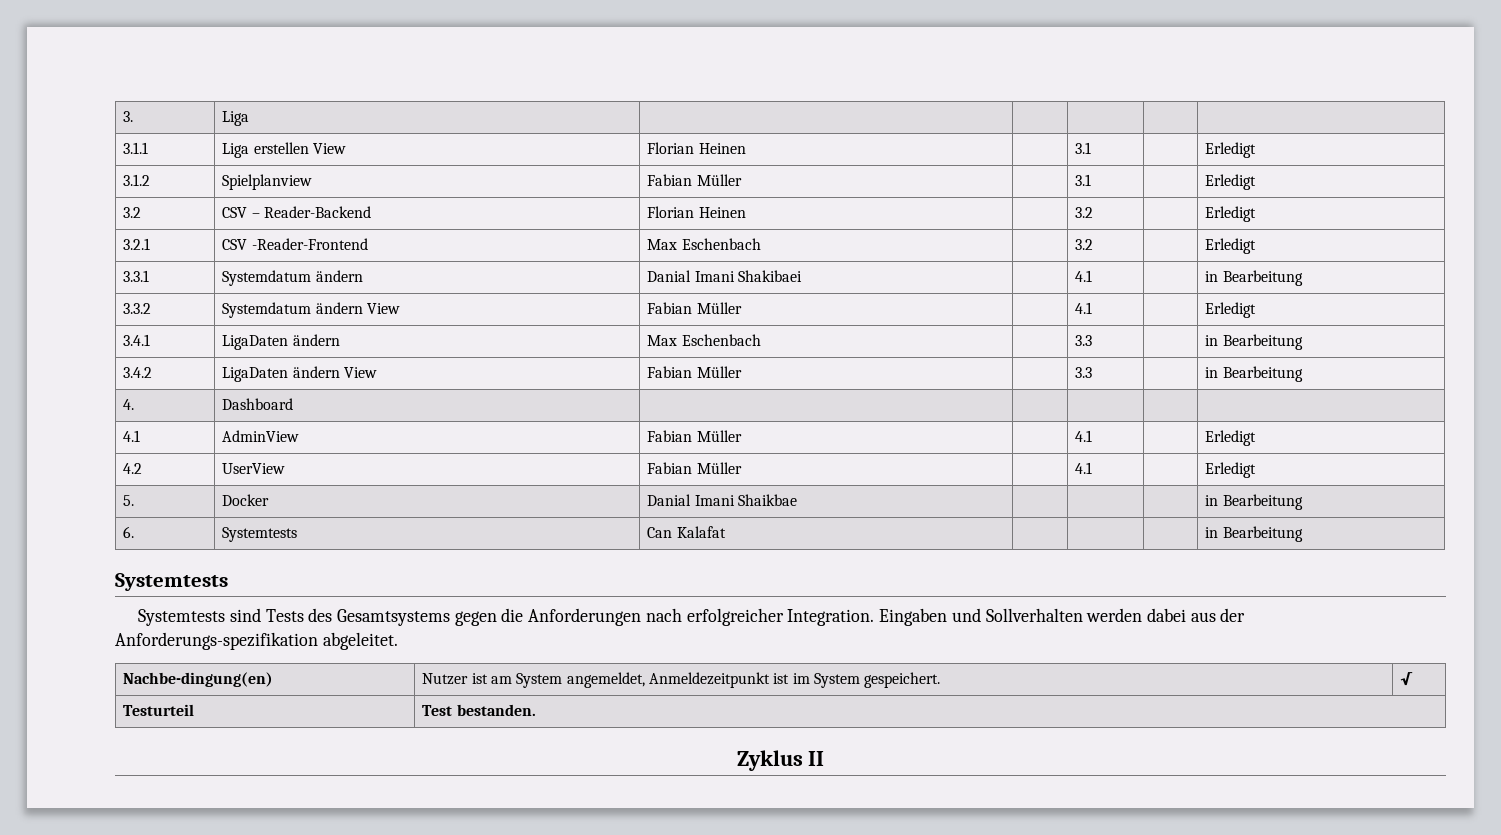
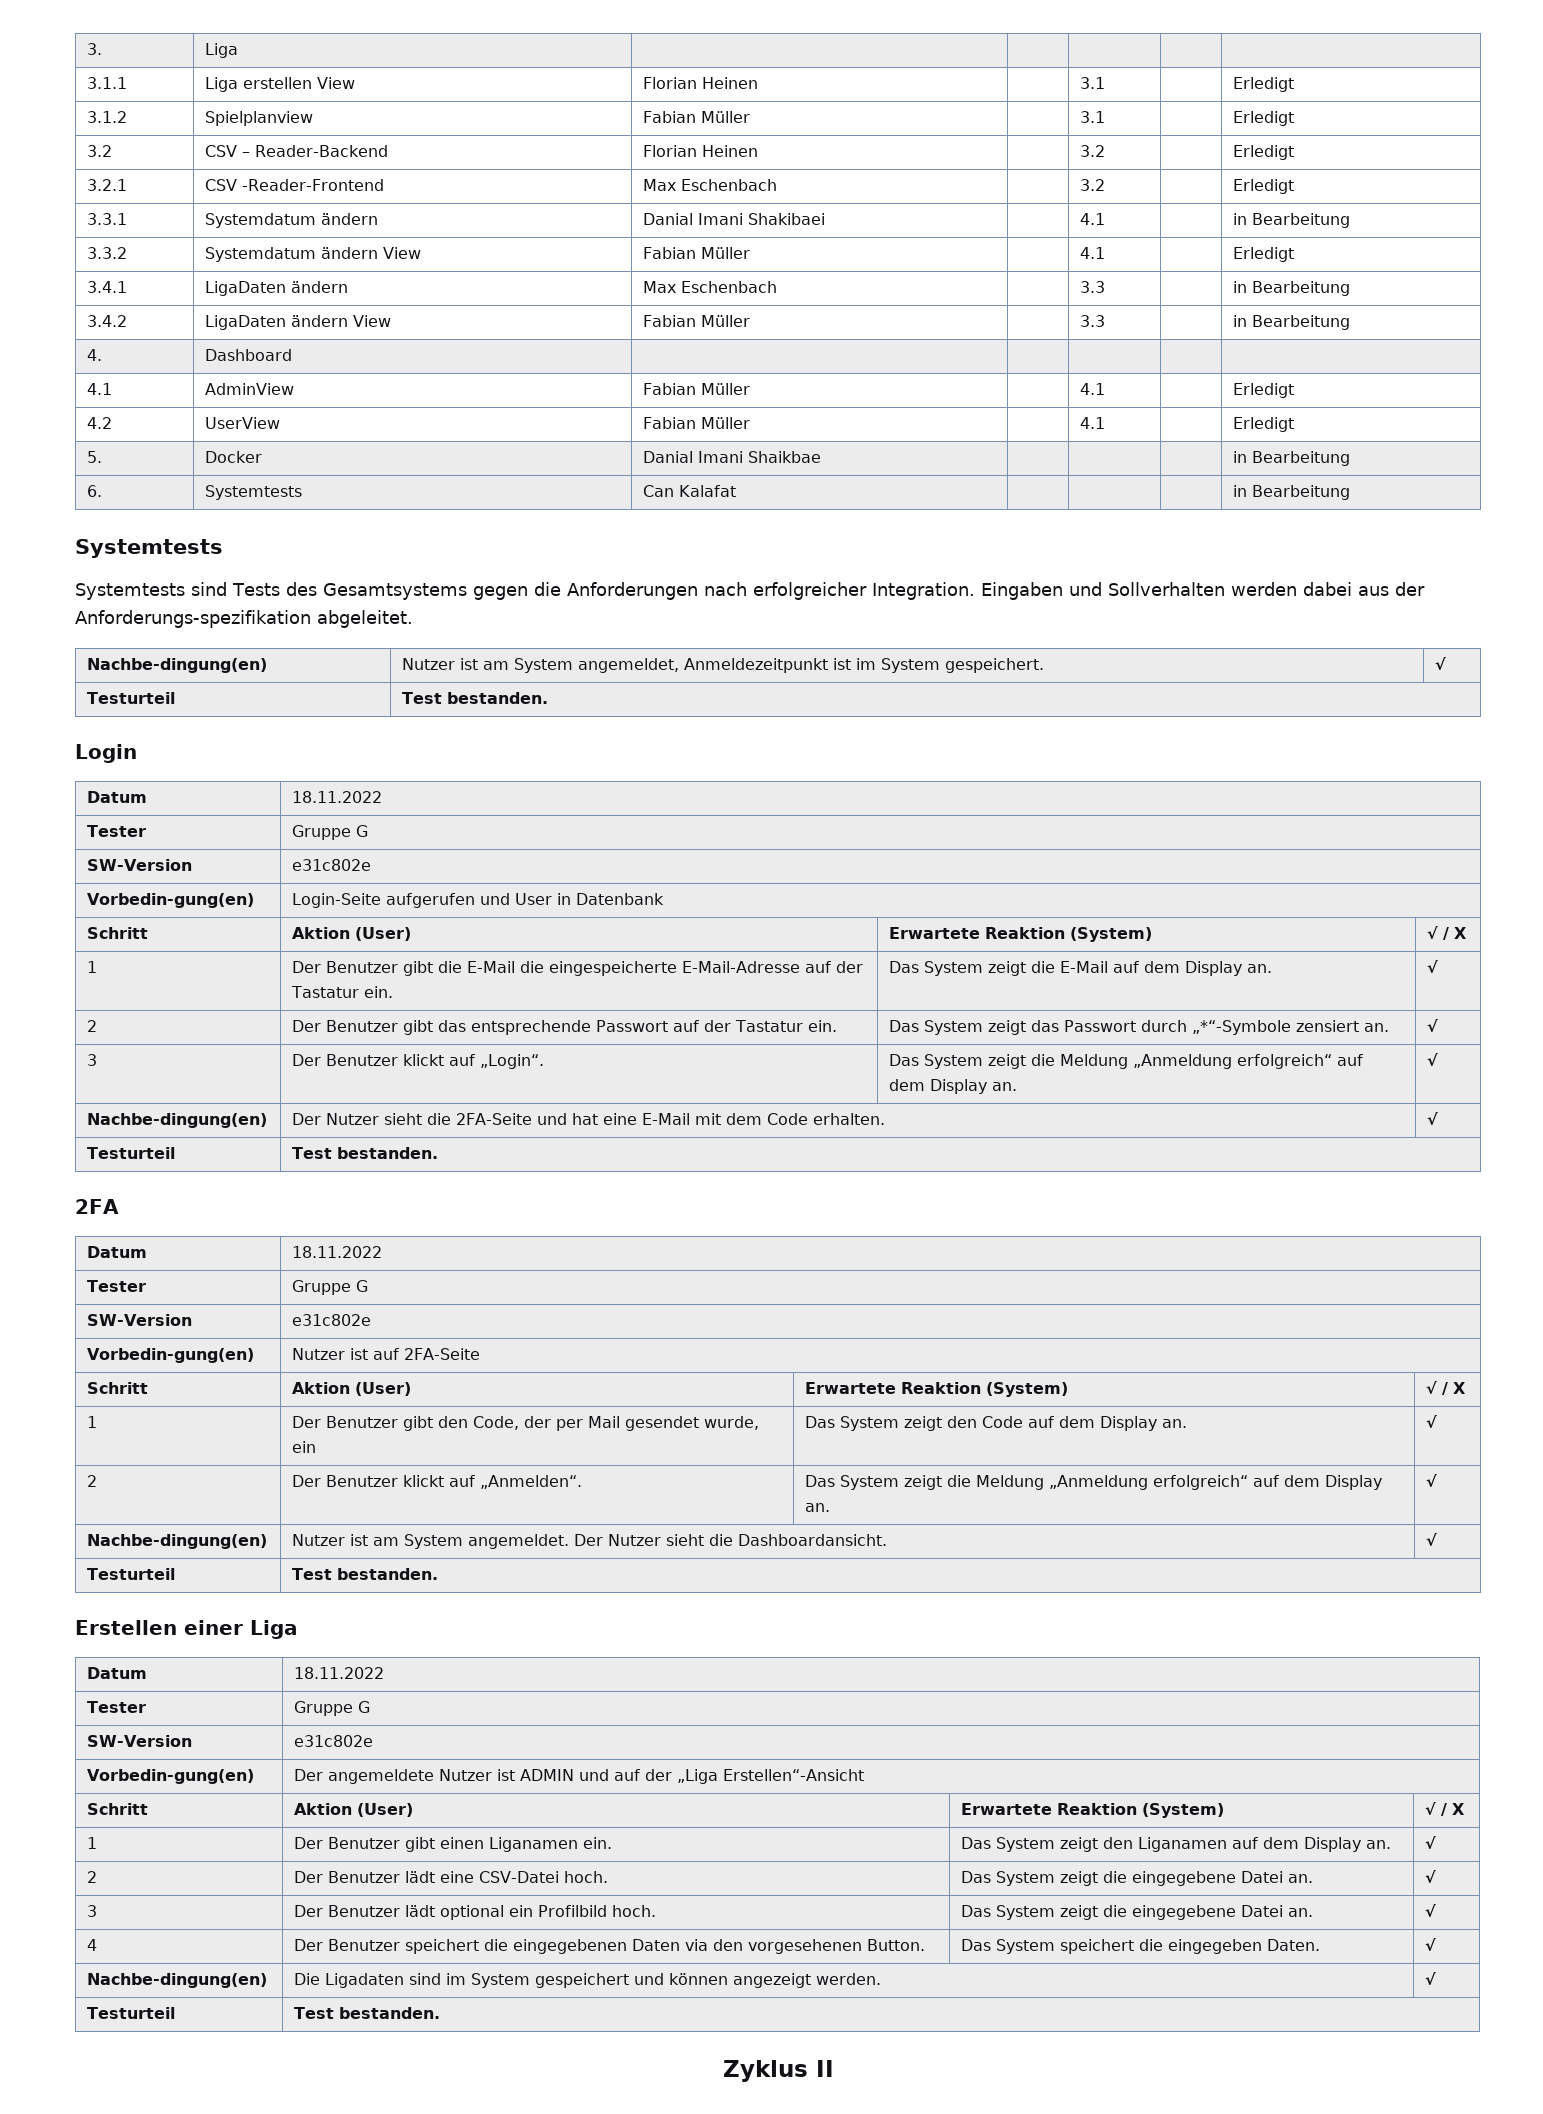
+ Login
+ Datum | 18.11.2022
+ Tester | Gruppe G
+ SW-Version | e31c802e
+ Vorbedin-gung(en) | Login-Seite aufgerufen und User in Datenbank
+ Schritt | Aktion (User) | Erwartete Reaktion (System) | √ / X
+ 1 | Der Benutzer gibt die E-Mail die eingespeicherte E-Mail-Adresse auf der Tastatur ein. | Das System zeigt die E-Mail auf dem Display an. | √
+ 2 | Der Benutzer gibt das entsprechende Passwort auf der Tastatur ein. | Das System zeigt das Passwort durch „*“-Symbole zensiert an. | √
+ 3 | Der Benutzer klickt auf „Login“. | Das System zeigt die Meldung „Anmeldung erfolgreich“ auf dem Display an. | √
+ Nachbe-dingung(en) | Der Nutzer sieht die 2FA-Seite und hat eine E-Mail mit dem Code erhalten. | √
+ Testurteil | Test bestanden.
+ 2FA
+ Datum | 18.11.2022
+ Tester | Gruppe G
+ SW-Version | e31c802e
+ Vorbedin-gung(en) | Nutzer ist auf 2FA-Seite
+ Schritt | Aktion (User) | Erwartete Reaktion (System) | √ / X
+ 1 | Der Benutzer gibt den Code, der per Mail gesendet wurde, ein | Das System zeigt den Code auf dem Display an. | √
+ 2 | Der Benutzer klickt auf „Anmelden“. | Das System zeigt die Meldung „Anmeldung erfolgreich“ auf dem Display an. | √
+ Nachbe-dingung(en) | Nutzer ist am System angemeldet. Der Nutzer sieht die Dashboardansicht. | √
+ Testurteil | Test bestanden.
+ Erstellen einer Liga
+ Datum | 18.11.2022
+ Tester | Gruppe G
+ SW-Version | e31c802e
+ Vorbedin-gung(en) | Der angemeldete Nutzer ist ADMIN und auf der „Liga Erstellen“-Ansicht
+ Schritt | Aktion (User) | Erwartete Reaktion (System) | √ / X
+ 1 | Der Benutzer gibt einen Liganamen ein. | Das System zeigt den Liganamen auf dem Display an. | √
+ 2 | Der Benutzer lädt eine CSV-Datei hoch. | Das System zeigt die eingegebene Datei an. | √
+ 3 | Der Benutzer lädt optional ein Profilbild hoch. | Das System zeigt die eingegebene Datei an. | √
+ 4 | Der Benutzer speichert die eingegebenen Daten via den vorgesehenen Button. | Das System speichert die eingegeben Daten. | √
+ Nachbe-dingung(en) | Die Ligadaten sind im System gespeichert und können angezeigt werden. | √
+ Testurteil | Test bestanden.

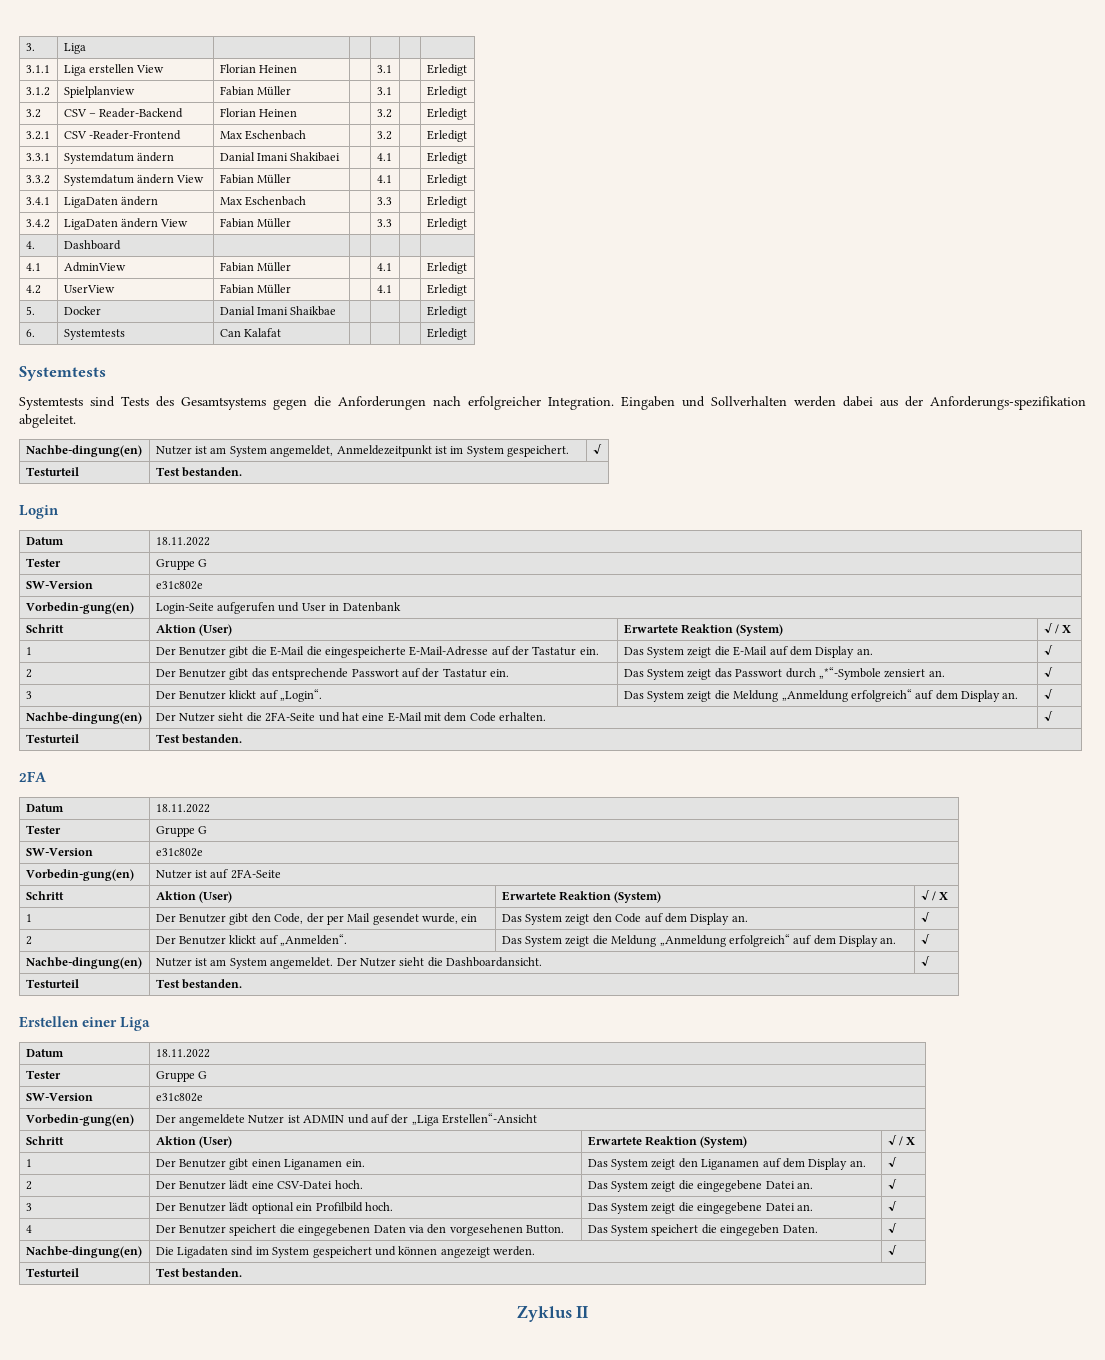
- 3.3.1 | Systemdatum ändern | Danial Imani Shakibaei | | 4.1 | | in Bearbeitung
+ 3.3.1 | Systemdatum ändern | Danial Imani Shakibaei | | 4.1 | | Erledigt
- 3.4.1 | LigaDaten ändern | Max Eschenbach | | 3.3 | | in Bearbeitung
+ 3.4.1 | LigaDaten ändern | Max Eschenbach | | 3.3 | | Erledigt
- 3.4.2 | LigaDaten ändern View | Fabian Müller | | 3.3 | | in Bearbeitung
+ 3.4.2 | LigaDaten ändern View | Fabian Müller | | 3.3 | | Erledigt
- 5. | Docker | Danial Imani Shaikbae | | | | in Bearbeitung
+ 5. | Docker | Danial Imani Shaikbae | | | | Erledigt
- 6. | Systemtests | Can Kalafat | | | | in Bearbeitung
+ 6. | Systemtests | Can Kalafat | | | | Erledigt

